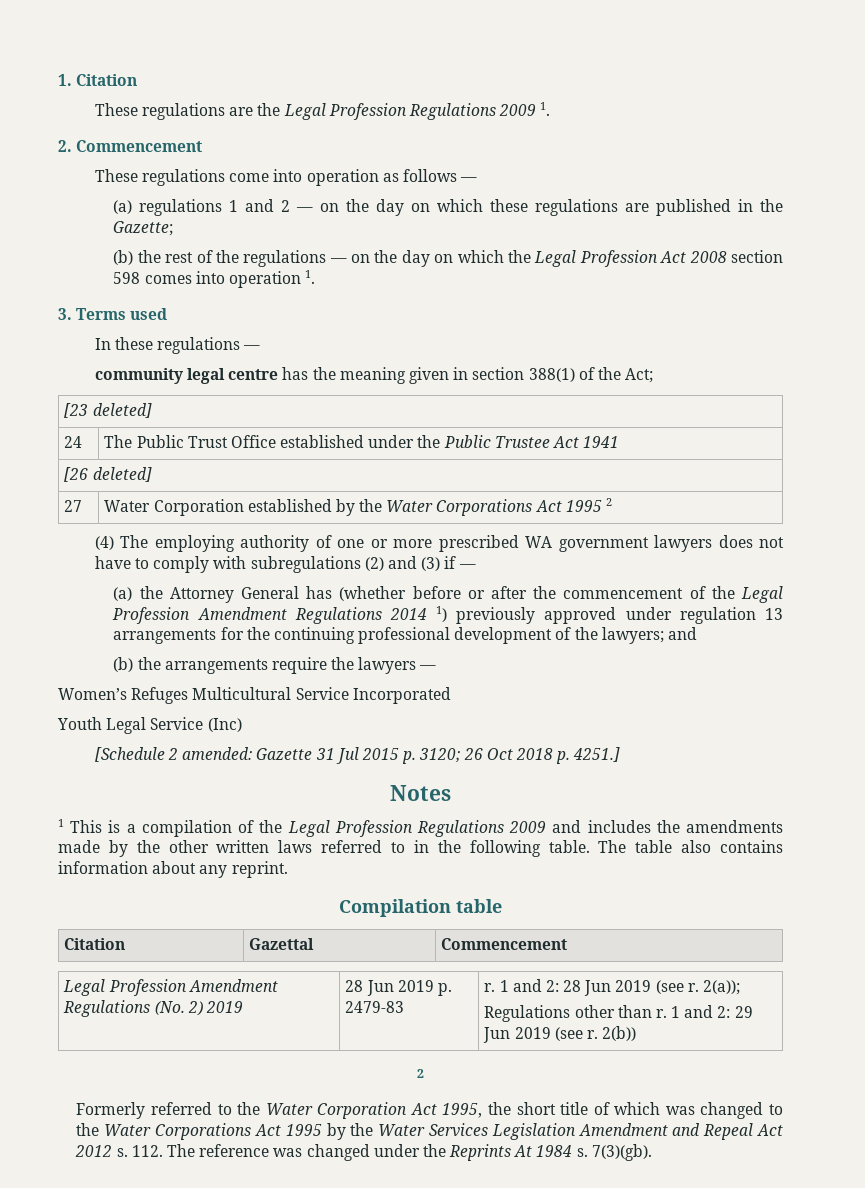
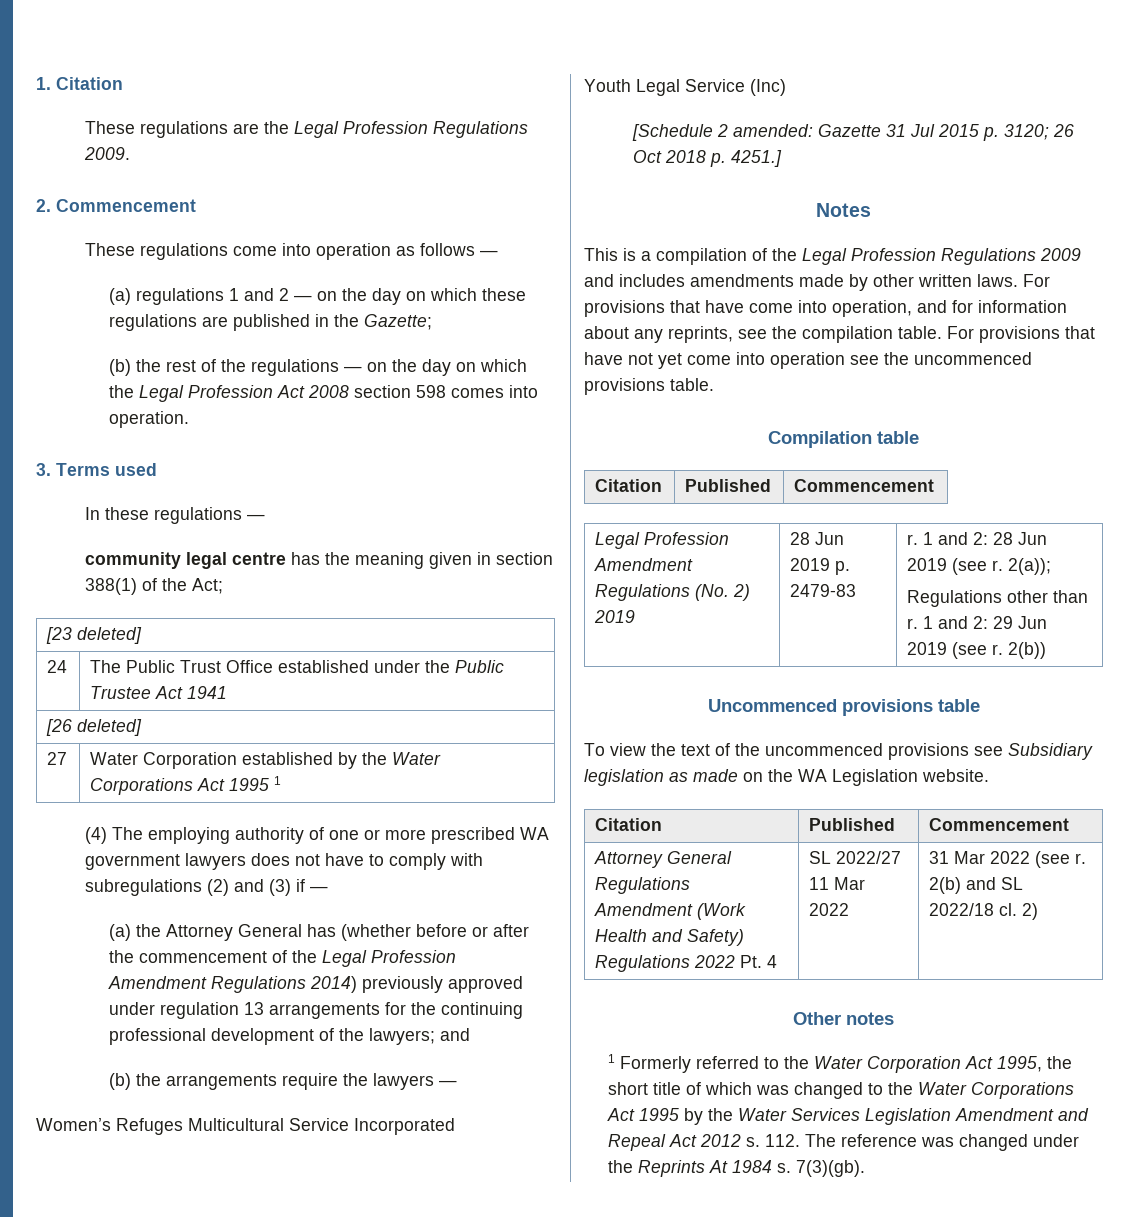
- These regulations are the Legal Profession Regulations 2009 1.
+ These regulations are the Legal Profession Regulations 2009.
- (b) the rest of the regulations — on the day on which the Legal Profession Act 2008 section 598 comes into operation 1.
+ (b) the rest of the regulations — on the day on which the Legal Profession Act 2008 section 598 comes into operation.
- 27 | Water Corporation established by the Water Corporations Act 1995 2
+ 27 | Water Corporation established by the Water Corporations Act 1995 1
- (a) the Attorney General has (whether before or after the commencement of the Legal Profession Amendment Regulations 2014 1) previously approved under regulation 13 arrangements for the continuing professional development of the lawyers; and
+ (a) the Attorney General has (whether before or after the commencement of the Legal Profession Amendment Regulations 2014) previously approved under regulation 13 arrangements for the continuing professional development of the lawyers; and
- 1 This is a compilation of the Legal Profession Regulations 2009 and includes the amendments made by the other written laws referred to in the following table. The table also contains information about any reprint.
+ This is a compilation of the Legal Profession Regulations 2009 and includes amendments made by other written laws. For provisions that have come into operation, and for information about any reprints, see the compilation table. For provisions that have not yet come into operation see the uncommenced provisions table.
  Compilation table
- Citation | Gazettal | Commencement
+ Citation | Published | Commencement
  Legal Profession Amendment Regulations (No. 2) 2019 | 28 Jun 2019 p. 2479-83 | r. 1 and 2: 28 Jun 2019 (see r. 2(a));
  Regulations other than r. 1 and 2: 29 Jun 2019 (see r. 2(b))
- 2
- Formerly referred to the Water Corporation Act 1995, the short title of which was changed to the Water Corporations Act 1995 by the Water Services Legislation Amendment and Repeal Act 2012 s.
+ Uncommenced provisions table
+ To view the text of the uncommenced provisions see Subsidiary legislation as made on the WA Legislation website.
+ Citation | Published | Commencement
+ Attorney General Regulations Amendment (Work Health and Safety) Regulations 2022 Pt. 4 | SL 2022/27 11 Mar 2022 | 31 Mar 2022 (see r. 2(b) and SL 2022/18 cl. 2)
+ Other notes
+ 1 Formerly referred to the Water Corporation Act 1995, the short title of which was changed to the Water Corporations Act 1995 by the Water Services Legislation Amendment and Repeal Act 2012 s.

